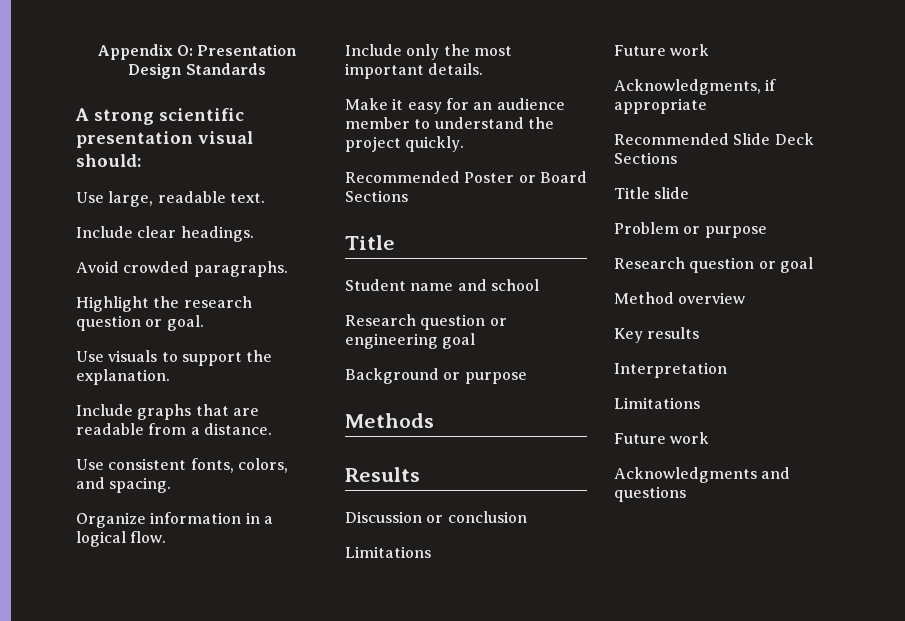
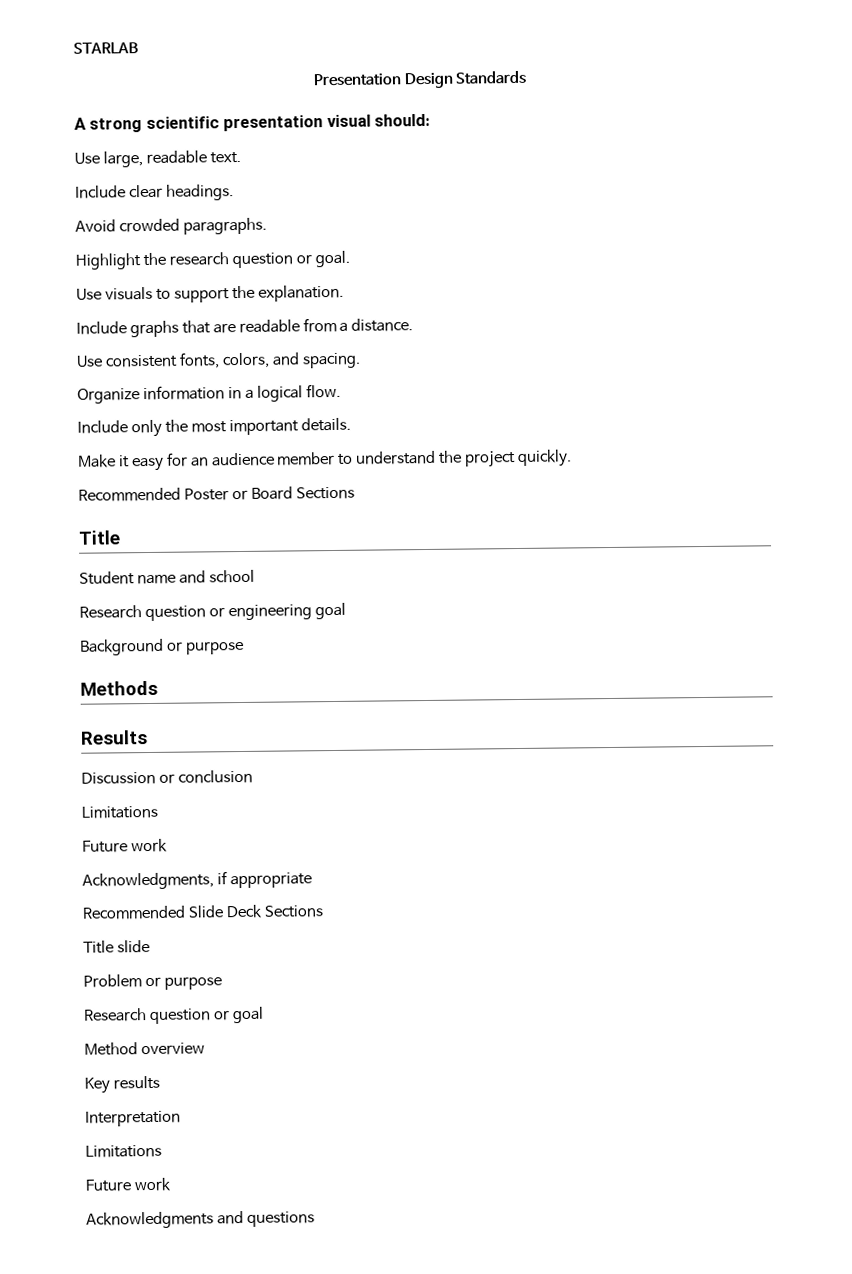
- Appendix O: Presentation Design Standards
+ STARLAB
+ Presentation Design Standards

